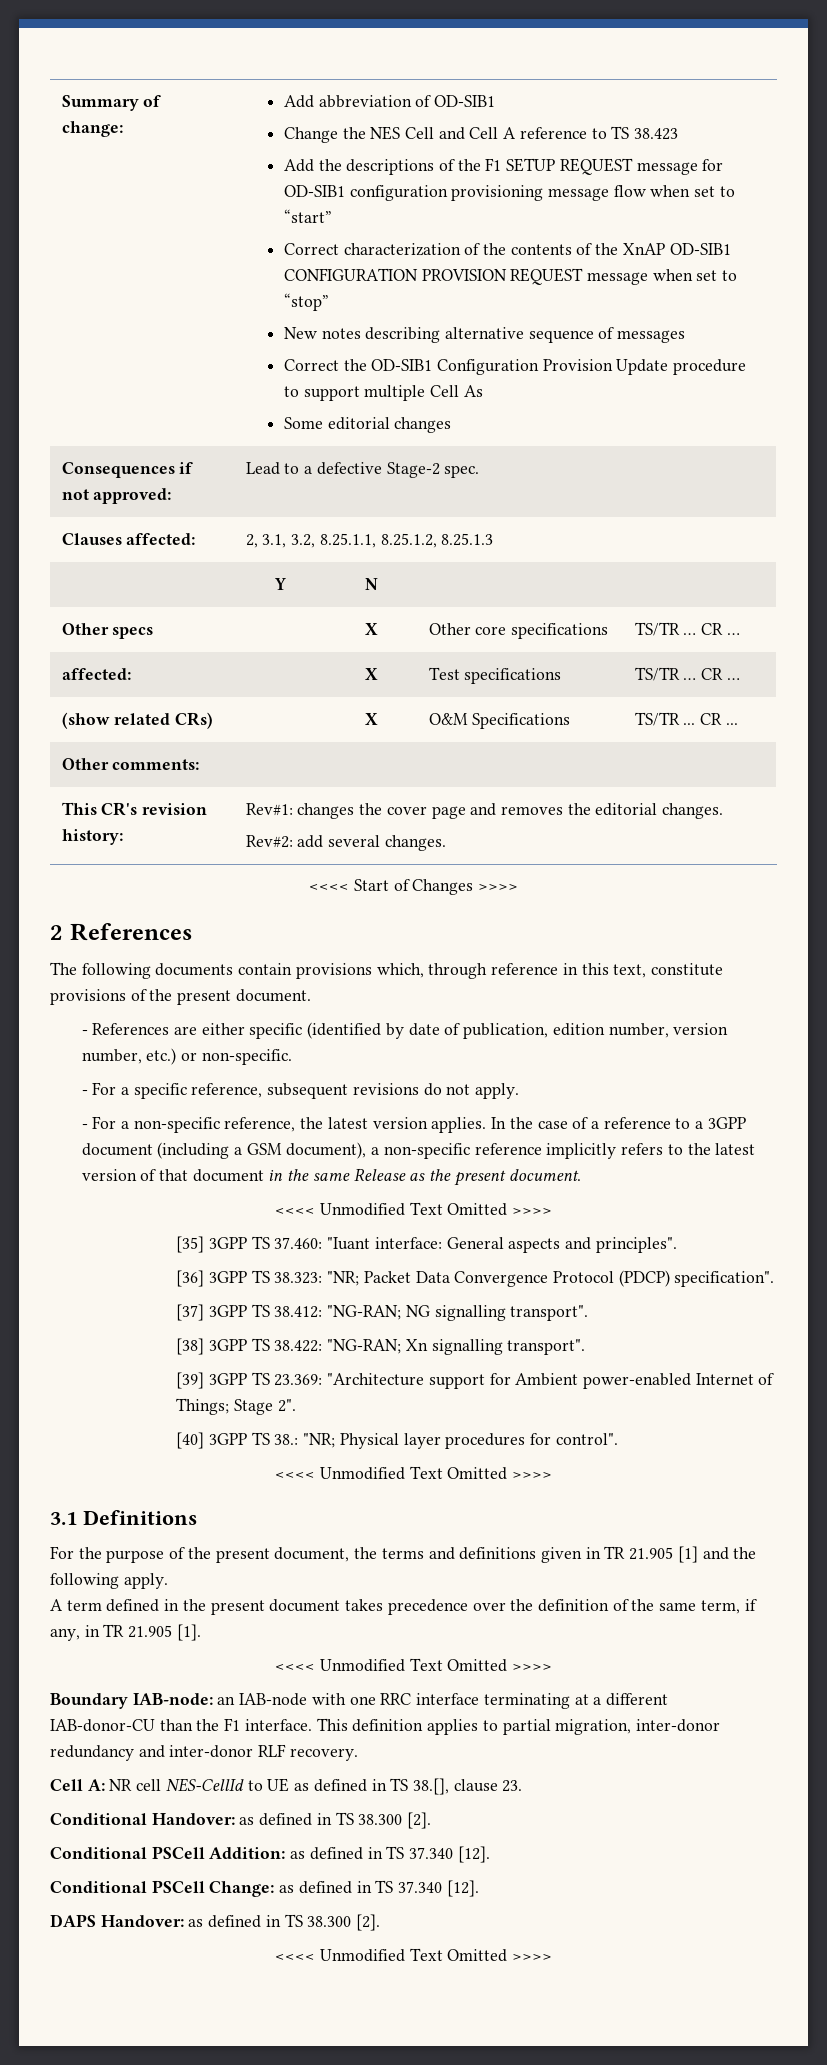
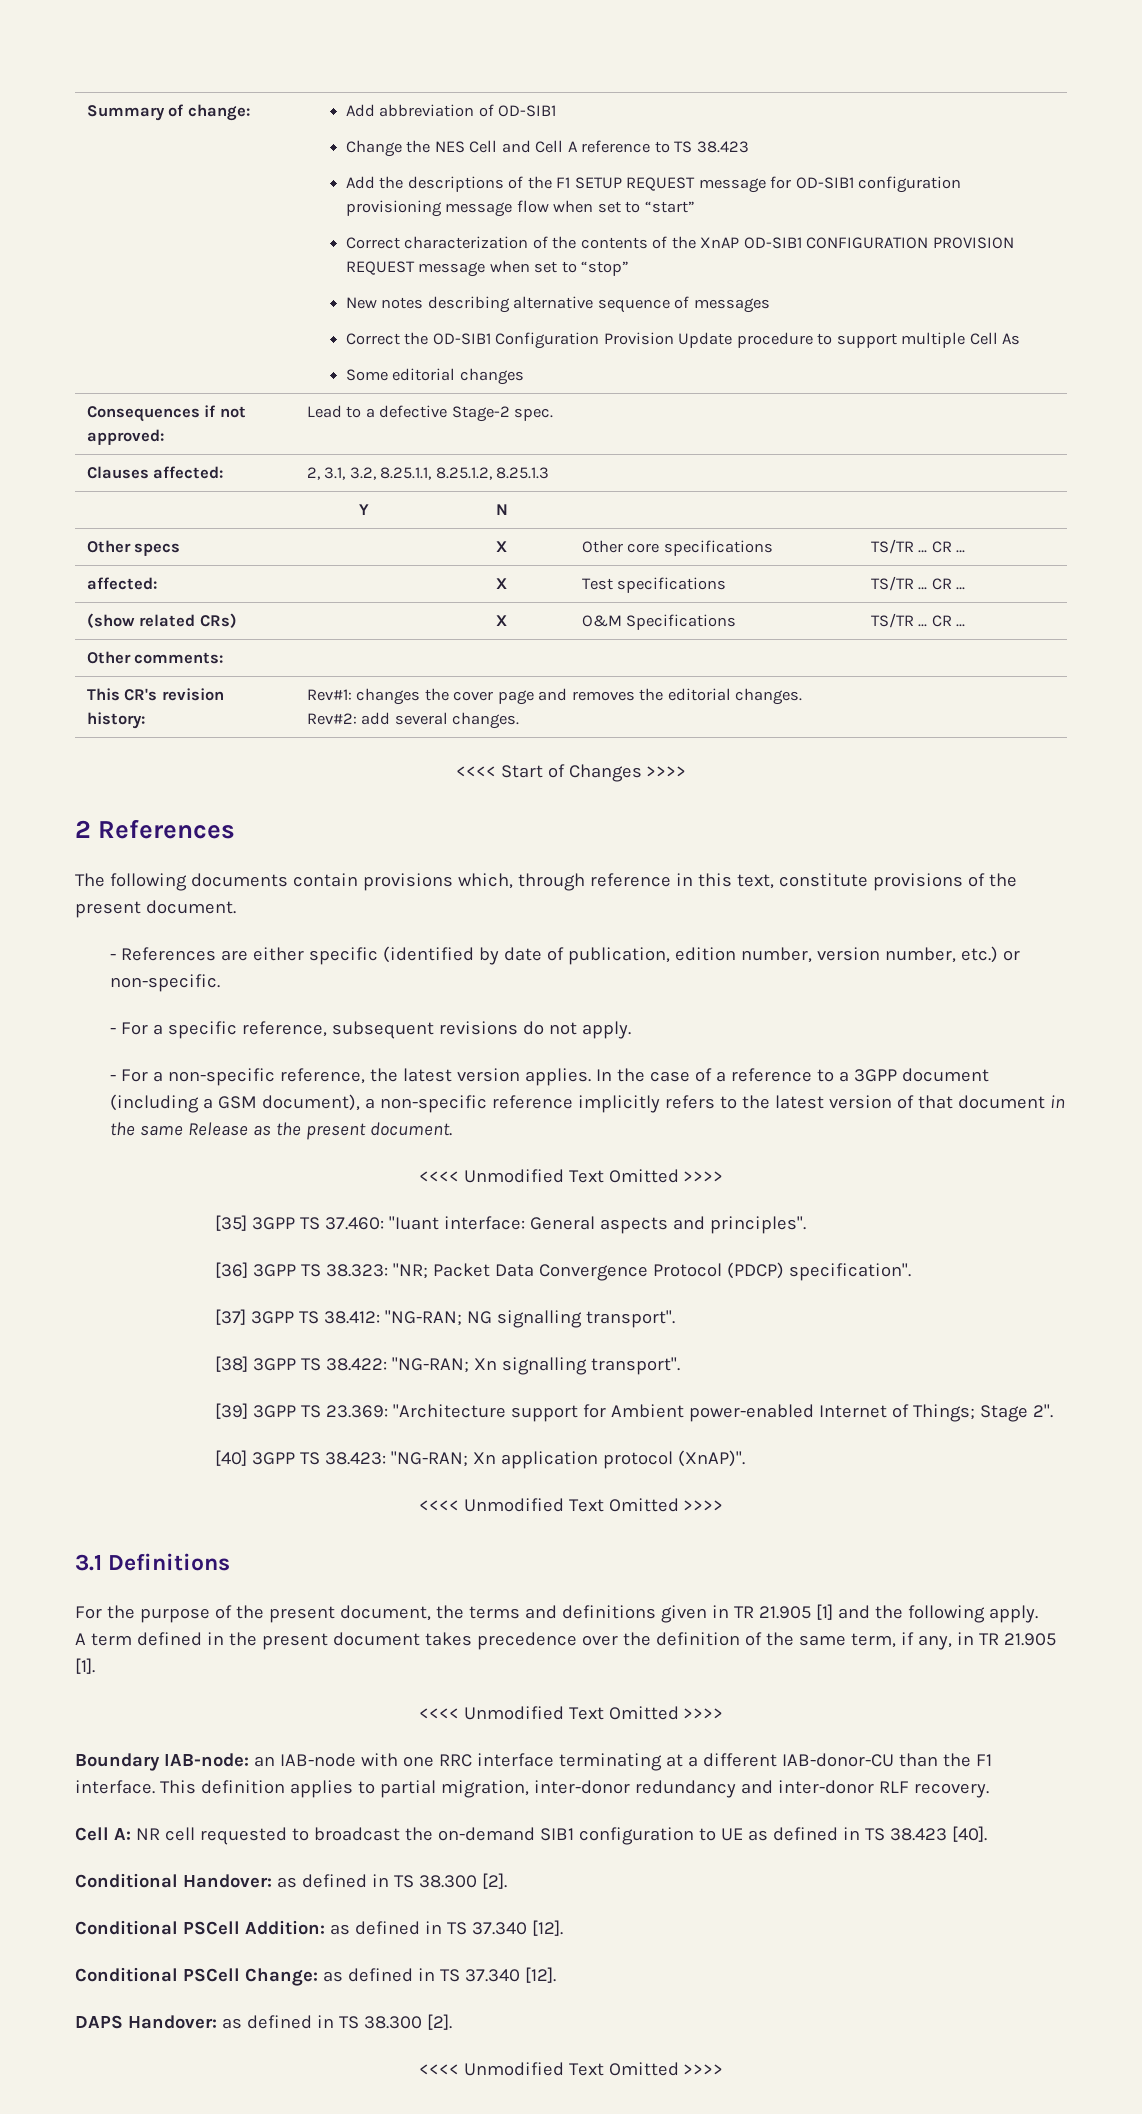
- [40] 3GPP TS 38.: "NR; Physical layer procedures for control".
+ [40] 3GPP TS 38.423: "NG-RAN; Xn application protocol (XnAP)".
- Cell A: NR cell NES-CellId to UE as defined in TS 38.[], clause 23.
+ Cell A: NR cell requested to broadcast the on-demand SIB1 configuration to UE as defined in TS 38.423 [40].

